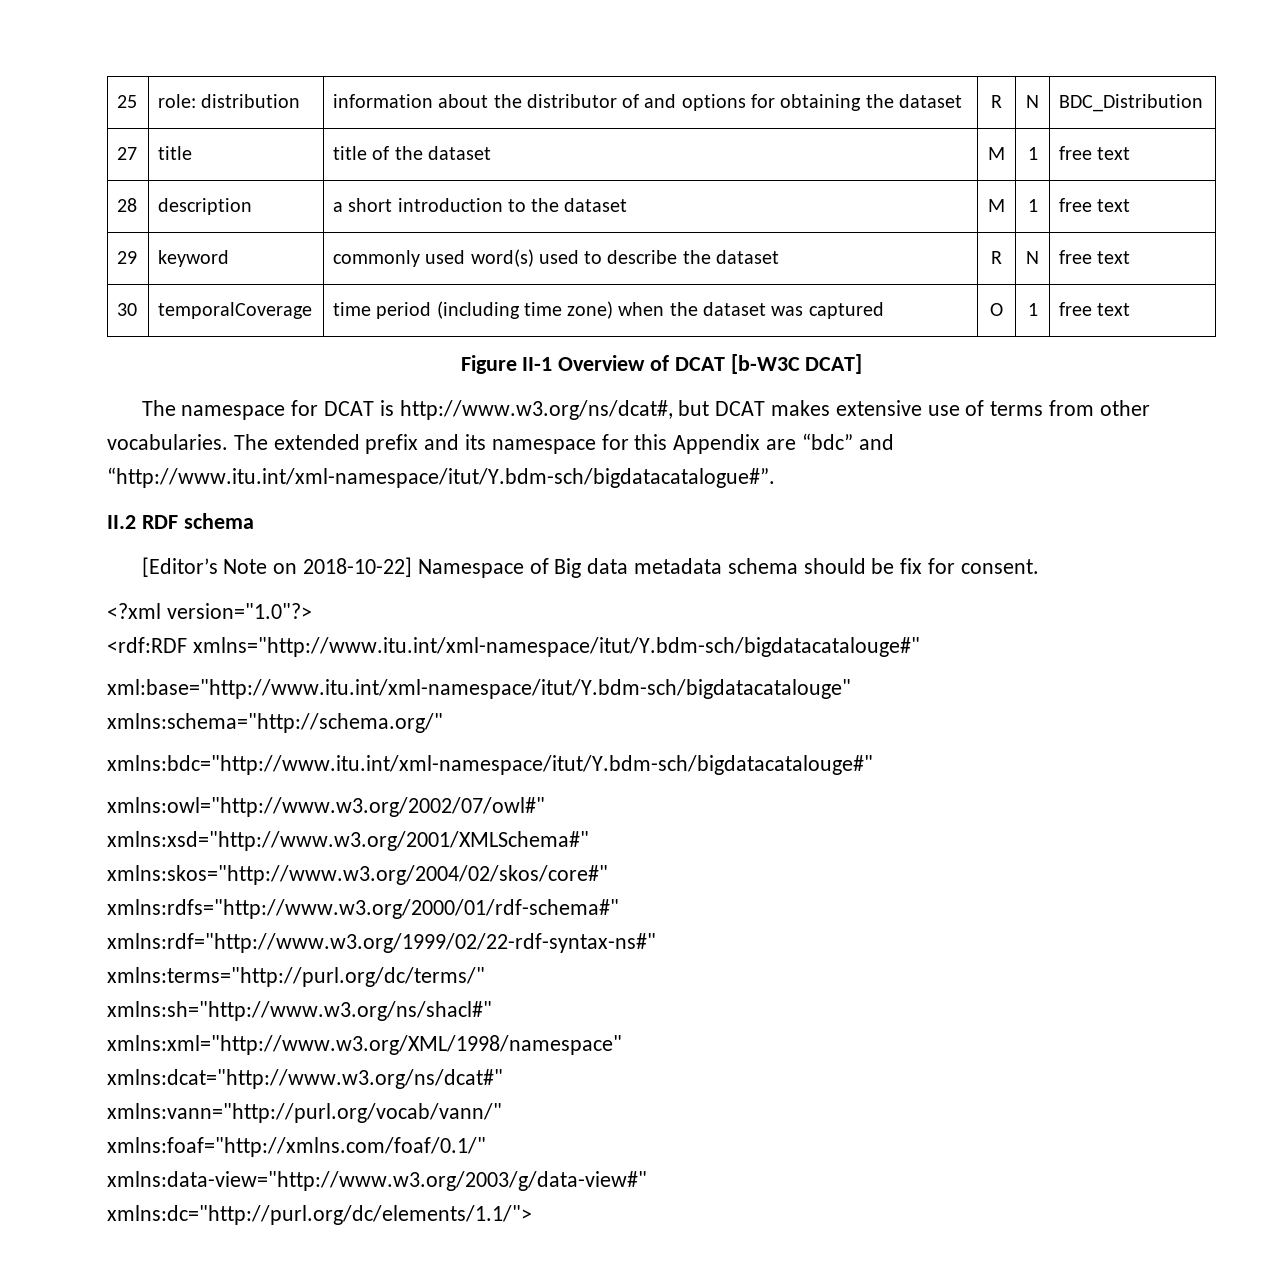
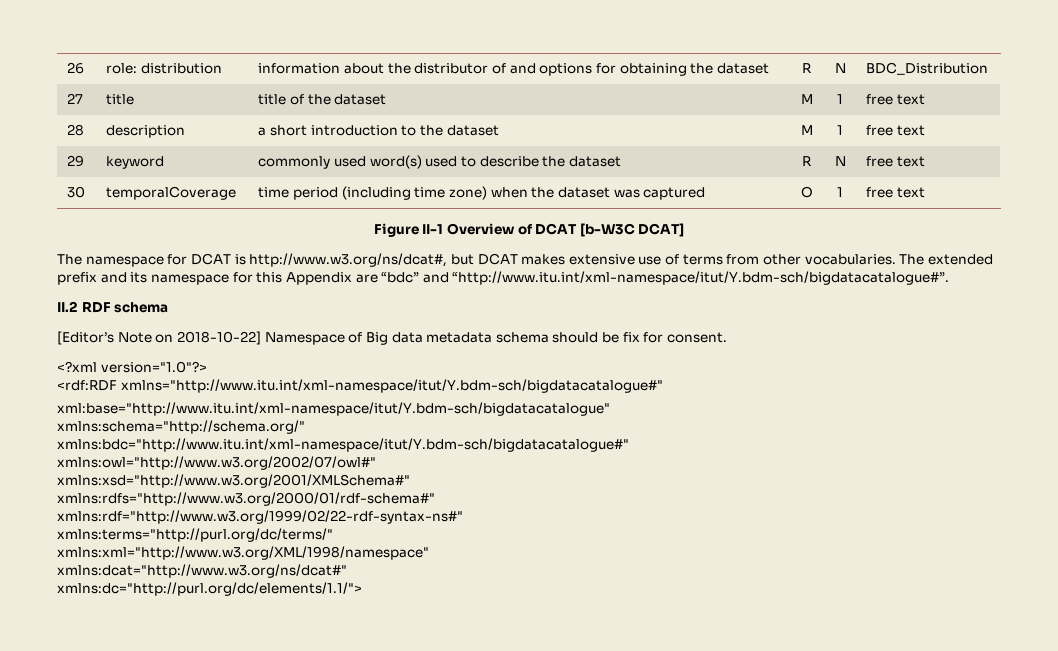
- 25 | role: distribution | information about the distributor of and options for obtaining the dataset | R | N | BDC_Distribution
+ 26 | role: distribution | information about the distributor of and options for obtaining the dataset | R | N | BDC_Distribution
- <rdf:RDF xmlns="http://www.itu.int/xml-namespace/itut/Y.bdm-sch/bigdatacatalouge#"
- xml:base="http://www.itu.int/xml-namespace/itut/Y.bdm-sch/bigdatacatalouge"
+ <rdf:RDF xmlns="http://www.itu.int/xml-namespace/itut/Y.bdm-sch/bigdatacatalogue#"
+ xml:base="http://www.itu.int/xml-namespace/itut/Y.bdm-sch/bigdatacatalogue"
- xmlns:bdc="http://www.itu.int/xml-namespace/itut/Y.bdm-sch/bigdatacatalouge#"
+ xmlns:bdc="http://www.itu.int/xml-namespace/itut/Y.bdm-sch/bigdatacatalogue#"
- xmlns:skos="http://www.w3.org/2004/02/skos/core#"
- xmlns:sh="http://www.w3.org/ns/shacl#"
- xmlns:vann="http://purl.org/vocab/vann/"
- xmlns:foaf="http://xmlns.com/foaf/0.1/"
- xmlns:data-view="http://www.w3.org/2003/g/data-view#"

